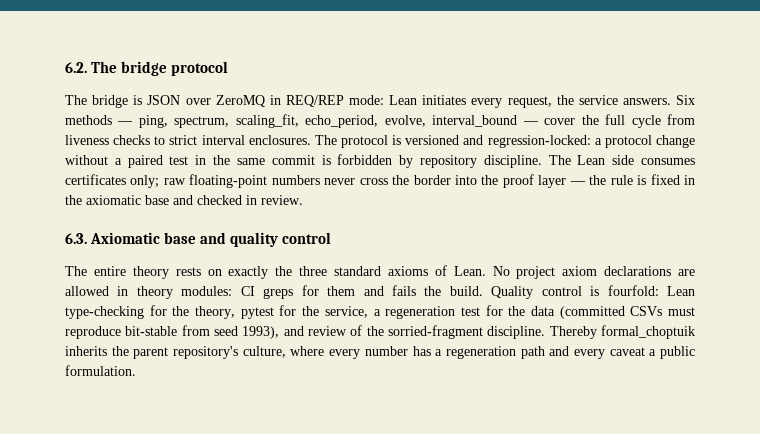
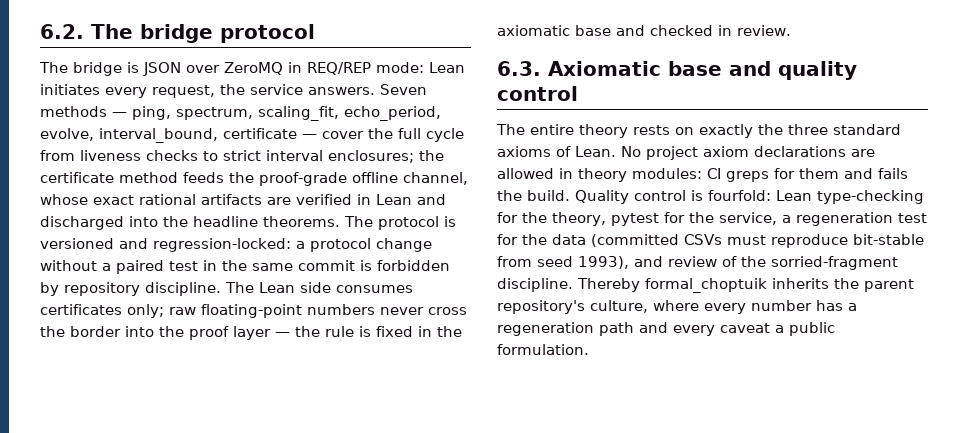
- Six methods — ping, spectrum, scaling_fit, echo_period, evolve, interval_bound — cover the full cycle from liveness checks to strict interval enclosures.
+ Seven methods — ping, spectrum, scaling_fit, echo_period, evolve, interval_bound, certificate — cover the full cycle from liveness checks to strict interval enclosures; the certificate method feeds the proof-grade offline channel, whose exact rational artifacts are verified in Lean and discharged into the headline theorems.

